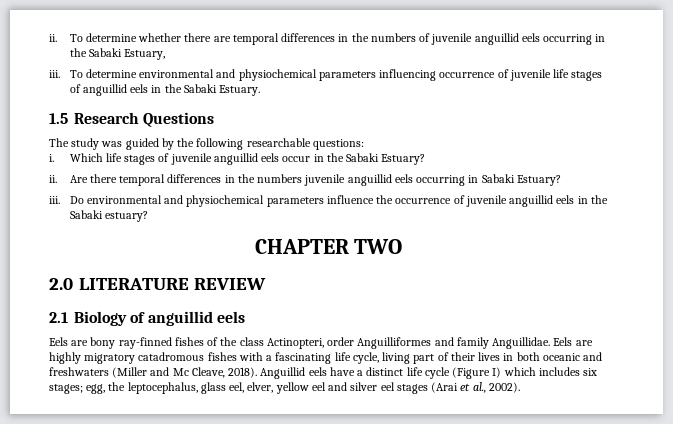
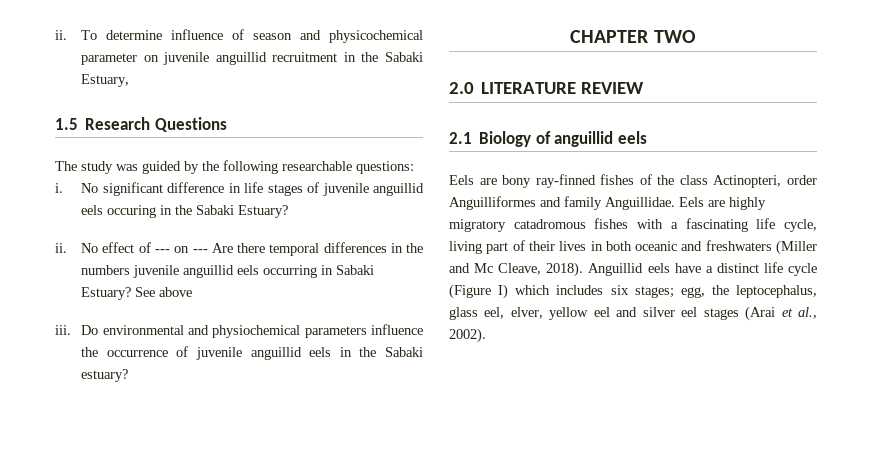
- To determine whether there are temporal differences in the numbers of juvenile anguillid eels occurring in the Sabaki Estuary,
- iii. To determine environmental and physiochemical parameters influencing occurrence of juvenile life stages of anguillid eels in the Sabaki Estuary.
+ To determine influence of season and physicochemical parameter on juvenile anguillid recruitment in the Sabaki Estuary,
- Which life stages of juvenile anguillid eels occur in the Sabaki Estuary?
+ No significant difference in life stages of juvenile anguillid eels occuring in the Sabaki Estuary?
- Are there temporal differences in the numbers juvenile anguillid eels occurring in Sabaki Estuary?
+ No effect of --- on --- Are there temporal differences in the numbers juvenile anguillid eels occurring in Sabaki Estuary? See above

